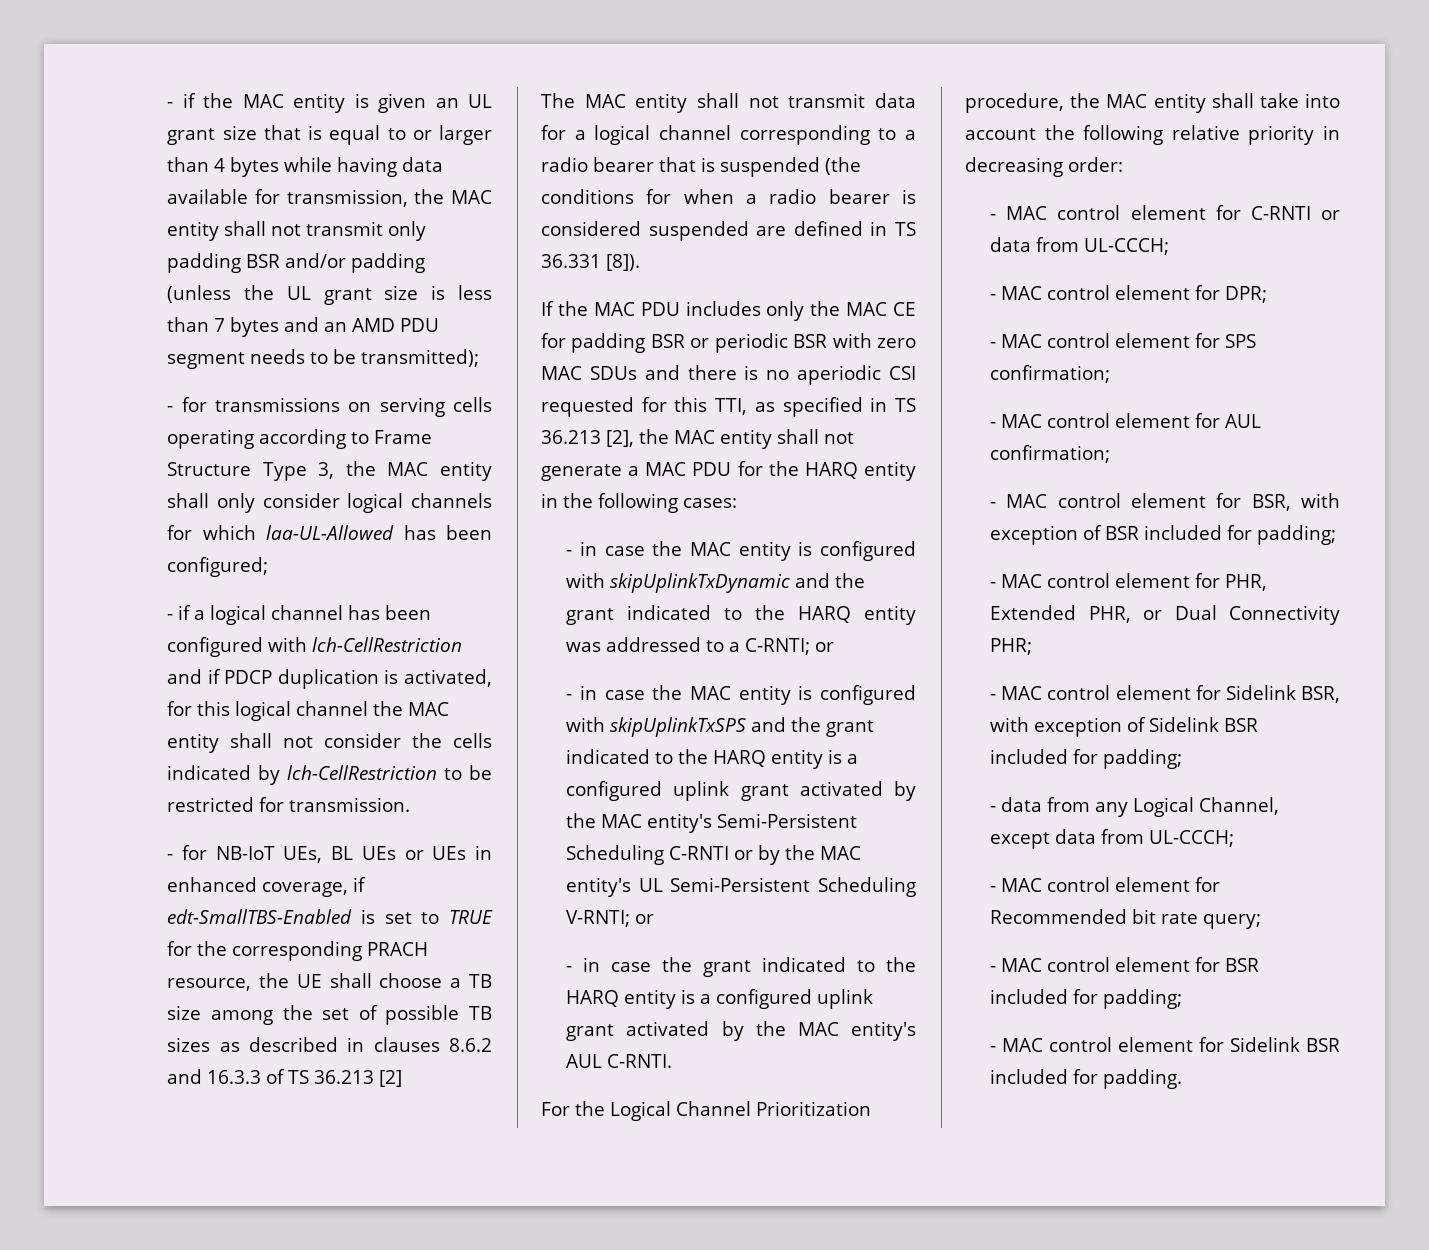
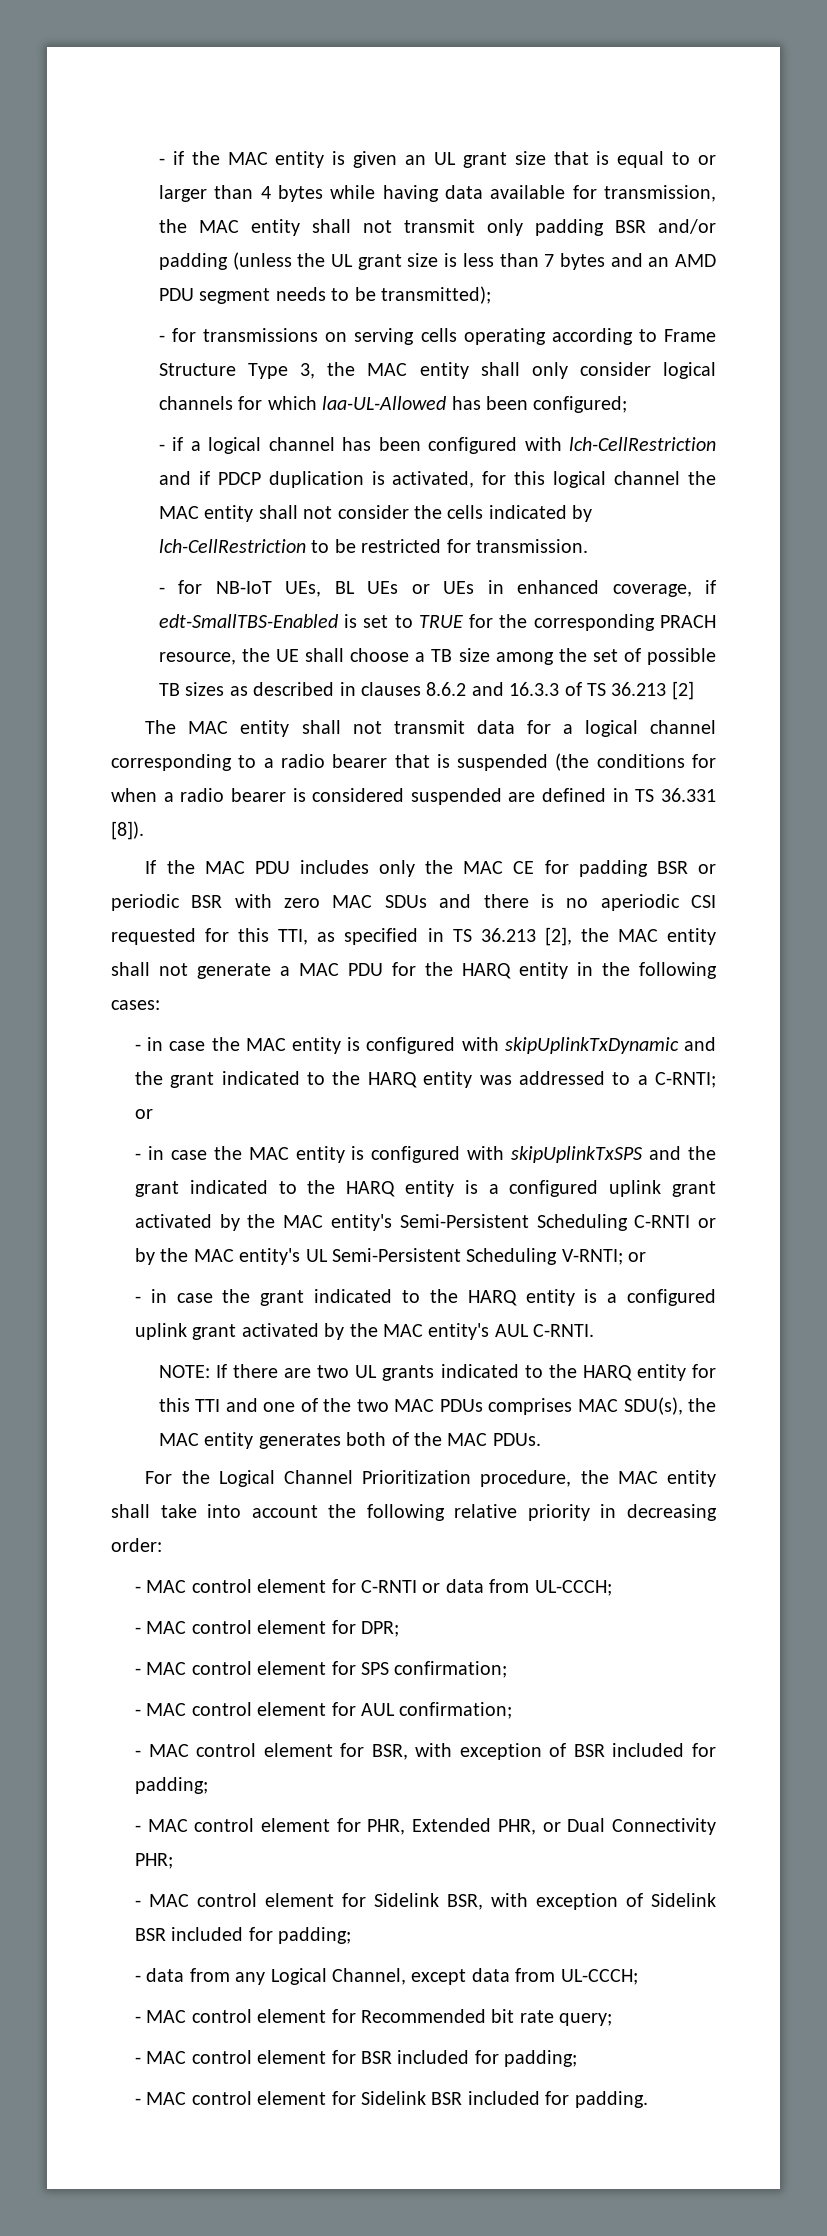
+ NOTE: If there are two UL grants indicated to the HARQ entity for this TTI and one of the two MAC PDUs comprises MAC SDU(s), the MAC entity generates both of the MAC PDUs.

